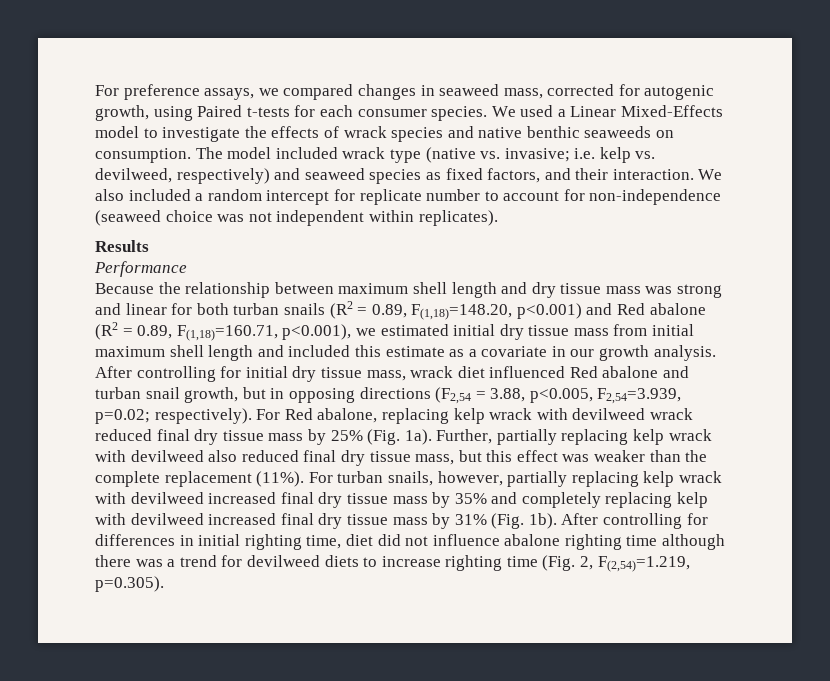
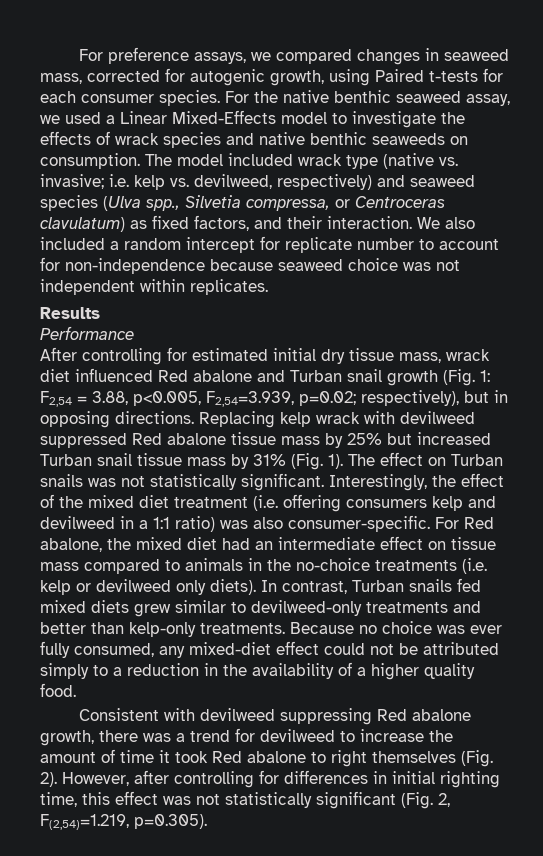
- We used a Linear Mixed-Effects model to investigate the effects of wrack species and native benthic seaweeds on consumption.
+ For the native benthic seaweed assay, we used a Linear Mixed-Effects model to investigate the effects of wrack species and native benthic seaweeds on consumption.
- The model included wrack type (native vs. invasive; i.e. kelp vs. devilweed, respectively) and seaweed species as fixed factors, and their interaction.
+ The model included wrack type (native vs. invasive; i.e. kelp vs. devilweed, respectively) and seaweed species (Ulva spp., Silvetia compressa, or Centroceras clavulatum) as fixed factors, and their interaction.
- We also included a random intercept for replicate number to account for non-independence (seaweed choice was not independent within replicates).
+ We also included a random intercept for replicate number to account for non-independence because seaweed choice was not independent within replicates.
- Because the relationship between maximum shell length and dry tissue mass was strong and linear for both turban snails (R2 = 0.89, F(1,18)=148.20, p<0.001) and Red abalone (R2 = 0.89, F(1,18)=160.71, p<0.001), we estimated initial dry tissue mass from initial maximum shell length and included this estimate as a covariate in our growth analysis. After controlling for initial dry tissue mass, wrack diet influenced Red abalone and turban snail growth, but in opposing directions (F2,54 = 3.88, p<0.005, F2,54=3.939, p=0.02; respectively). For Red abalone, replacing kelp wrack with devilweed wrack reduced final dry tissue mass by 25% (Fig. 1a). Further, partially replacing kelp wrack with devilweed also reduced final dry tissue mass, but this effect was weaker than the complete replacement (11%). For turban snails, however, partially replacing kelp wrack with devilweed increased final dry tissue mass by 35% and completely replacing kelp with devilweed increased final dry tissue mass by 31% (Fig. 1b). After controlling for differences in initial righting time, diet did not influence abalone righting time although there was a trend for devilweed diets to increase righting time (Fig. 2, F(2,54)=1.219, p=0.305).
+ After controlling for estimated initial dry tissue mass, wrack diet influenced Red abalone and Turban snail growth (Fig. 1: F2,54 = 3.88, p<0.005, F2,54=3.939, p=0.02; respectively), but in opposing directions. Replacing kelp wrack with devilweed suppressed Red abalone tissue mass by 25% but increased Turban snail tissue mass by 31% (Fig. 1). The effect on Turban snails was not statistically significant. Interestingly, the effect of the mixed diet treatment (i.e. offering consumers kelp and devilweed in a 1:1 ratio) was also consumer-specific. For Red abalone, the mixed diet had an intermediate effect on tissue mass compared to animals in the no-choice treatments (i.e. kelp or devilweed only diets). In contrast, Turban snails fed mixed diets grew similar to devilweed-only treatments and better than kelp-only treatments. Because no choice was ever fully consumed, any mixed-diet effect could not be attributed simply to a reduction in the availability of a higher quality food.
+ Consistent with devilweed suppressing Red abalone growth, there was a trend for devilweed to increase the amount of time it took Red abalone to right themselves (Fig. 2). However, after controlling for differences in initial righting time, this effect was not statistically significant (Fig. 2, F(2,54)=1.219, p=0.305).

